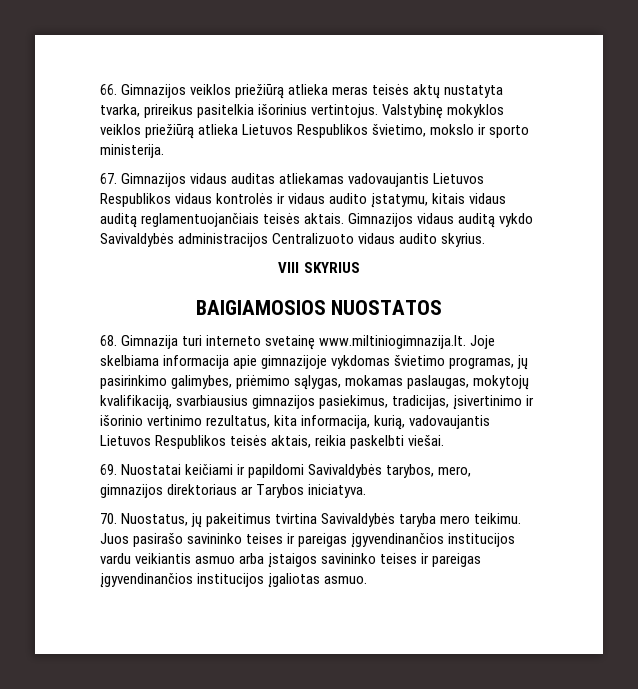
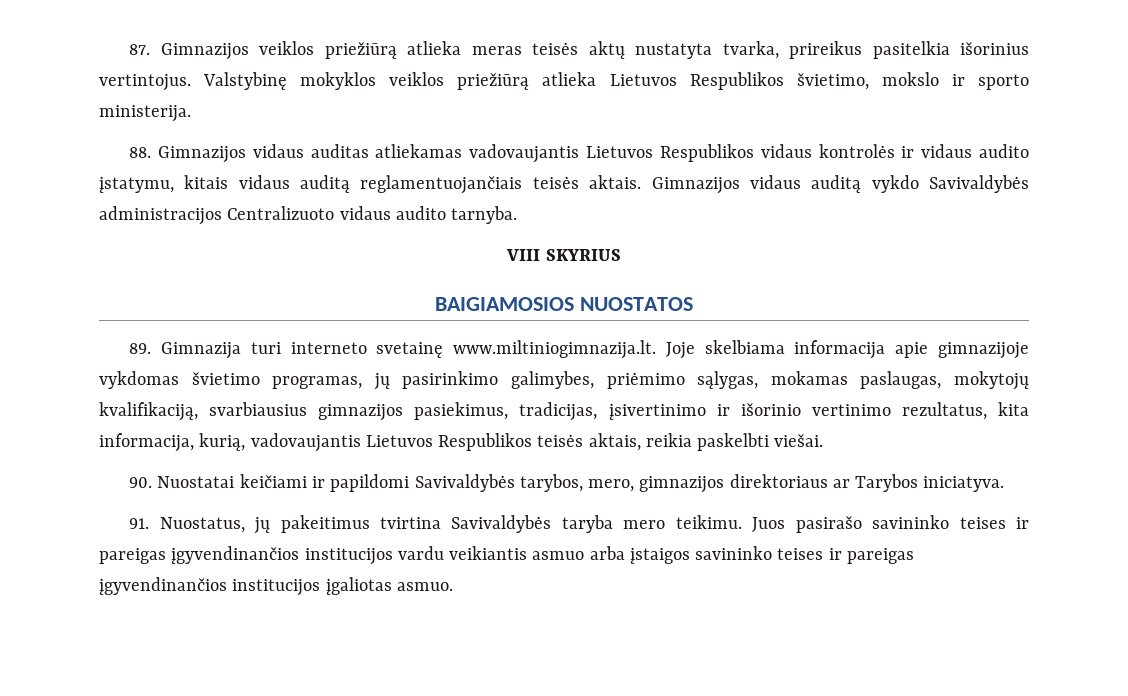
- 66. Gimnazijos veiklos priežiūrą atlieka meras teisės aktų nustatyta tvarka, prireikus pasitelkia išorinius vertintojus.
+ 87. Gimnazijos veiklos priežiūrą atlieka meras teisės aktų nustatyta tvarka, prireikus pasitelkia išorinius vertintojus.
- 67. Gimnazijos vidaus auditas atliekamas vadovaujantis Lietuvos Respublikos vidaus kontrolės ir vidaus audito įstatymu, kitais vidaus auditą reglamentuojančiais teisės aktais.
+ 88. Gimnazijos vidaus auditas atliekamas vadovaujantis Lietuvos Respublikos vidaus kontrolės ir vidaus audito įstatymu, kitais vidaus auditą reglamentuojančiais teisės aktais.
- Gimnazijos vidaus auditą vykdo Savivaldybės administracijos Centralizuoto vidaus audito skyrius.
+ Gimnazijos vidaus auditą vykdo Savivaldybės administracijos Centralizuoto vidaus audito tarnyba.
- 68. Gimnazija turi interneto svetainę www.miltiniogimnazija.lt. Joje skelbiama informacija apie gimnazijoje vykdomas švietimo programas, jų pasirinkimo galimybes, priėmimo sąlygas, mokamas paslaugas, mokytojų kvalifikaciją, svarbiausius gimnazijos pasiekimus, tradicijas, įsivertinimo ir išorinio vertinimo rezultatus, kita informacija, kurią, vadovaujantis Lietuvos Respublikos teisės aktais, reikia paskelbti viešai.
+ 89. Gimnazija turi interneto svetainę www.miltiniogimnazija.lt. Joje skelbiama informacija apie gimnazijoje vykdomas švietimo programas, jų pasirinkimo galimybes, priėmimo sąlygas, mokamas paslaugas, mokytojų kvalifikaciją, svarbiausius gimnazijos pasiekimus, tradicijas, įsivertinimo ir išorinio vertinimo rezultatus, kita informacija, kurią, vadovaujantis Lietuvos Respublikos teisės aktais, reikia paskelbti viešai.
- 69. Nuostatai keičiami ir papildomi Savivaldybės tarybos, mero, gimnazijos direktoriaus ar Tarybos iniciatyva.
+ 90. Nuostatai keičiami ir papildomi Savivaldybės tarybos, mero, gimnazijos direktoriaus ar Tarybos iniciatyva.
- 70. Nuostatus, jų pakeitimus tvirtina Savivaldybės taryba mero teikimu.
+ 91. Nuostatus, jų pakeitimus tvirtina Savivaldybės taryba mero teikimu.

